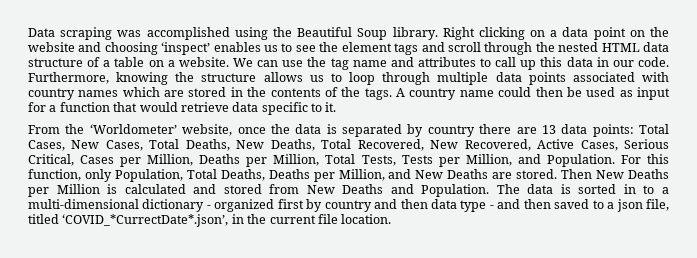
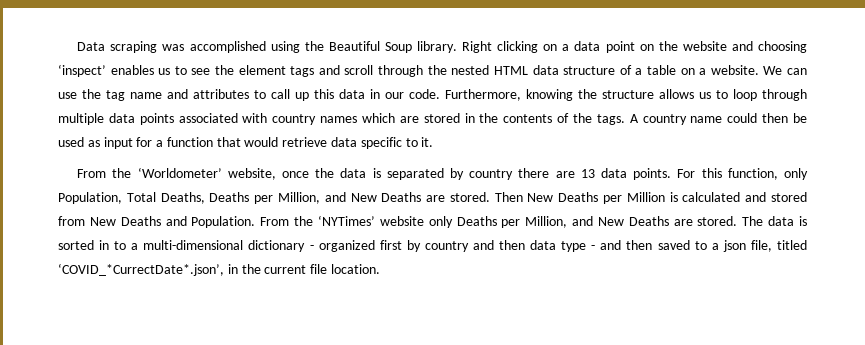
- From the ‘Worldometer’ website, once the data is separated by country there are 13 data points: Total Cases, New Cases, Total Deaths, New Deaths, Total Recovered, New Recovered, Active Cases, Serious Critical, Cases per Million, Deaths per Million, Total Tests, Tests per Million, and Population.
+ From the ‘Worldometer’ website, once the data is separated by country there are 13 data points.
+ From the ‘NYTimes’ website only Deaths per Million, and New Deaths are stored.

